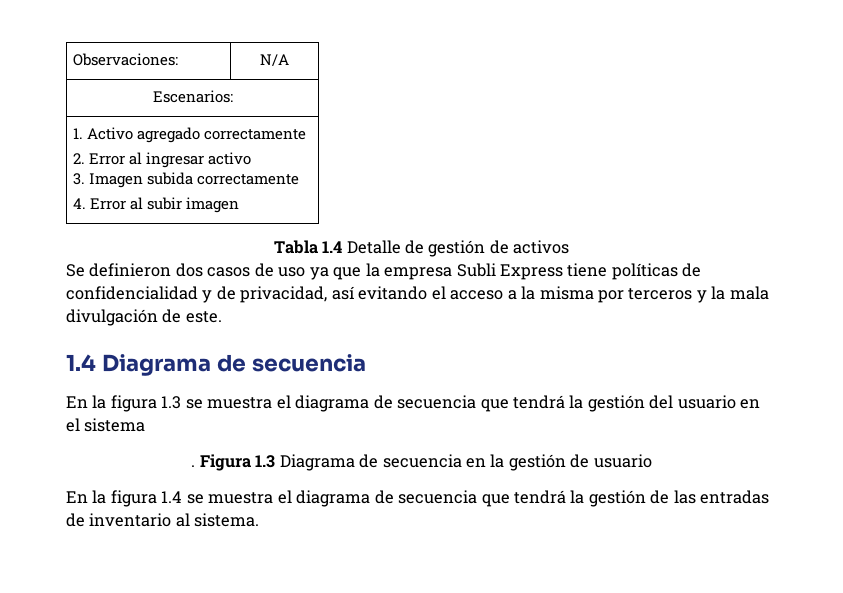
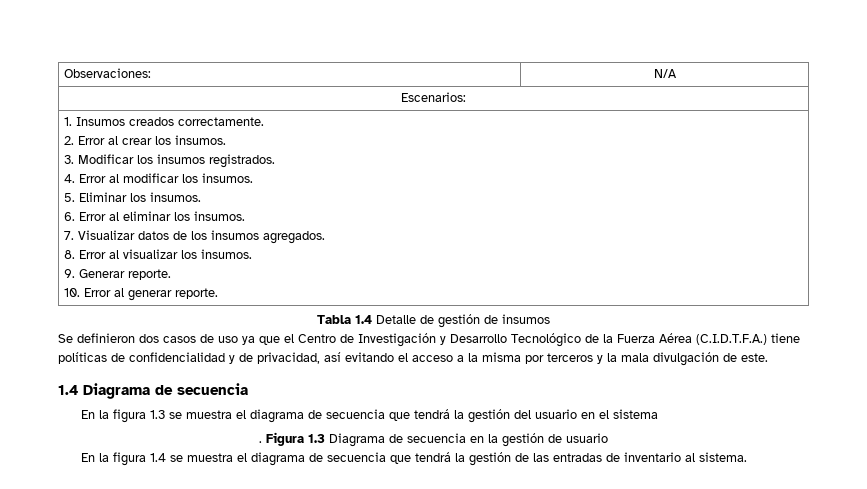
- 1. Activo agregado correctamente
+ 1. Insumos creados correctamente.
- 2. Error al ingresar activo
- 3. Imagen subida correctamente
- 4. Error al subir imagen
+ 2. Error al crear los insumos.
+ 3. Modificar los insumos registrados.
+ 4. Error al modificar los insumos.
+ 5. Eliminar los insumos.
+ 6. Error al eliminar los insumos.
+ 7. Visualizar datos de los insumos agregados.
+ 8. Error al visualizar los insumos.
+ 9. Generar reporte.
+ 10. Error al generar reporte.
- Tabla 1.4 Detalle de gestión de activos
+ Tabla 1.4 Detalle de gestión de insumos
- Se definieron dos casos de uso ya que la empresa Subli Express tiene políticas de confidencialidad y de privacidad, así evitando el acceso a la misma por terceros y la mala divulgación de este.
+ Se definieron dos casos de uso ya que el Centro de Investigación y Desarrollo Tecnológico de la Fuerza Aérea (C.I.D.T.F.A.) tiene políticas de confidencialidad y de privacidad, así evitando el acceso a la misma por terceros y la mala divulgación de este.

